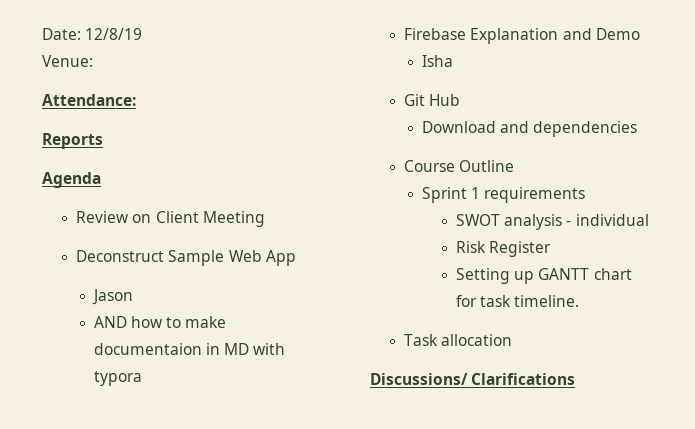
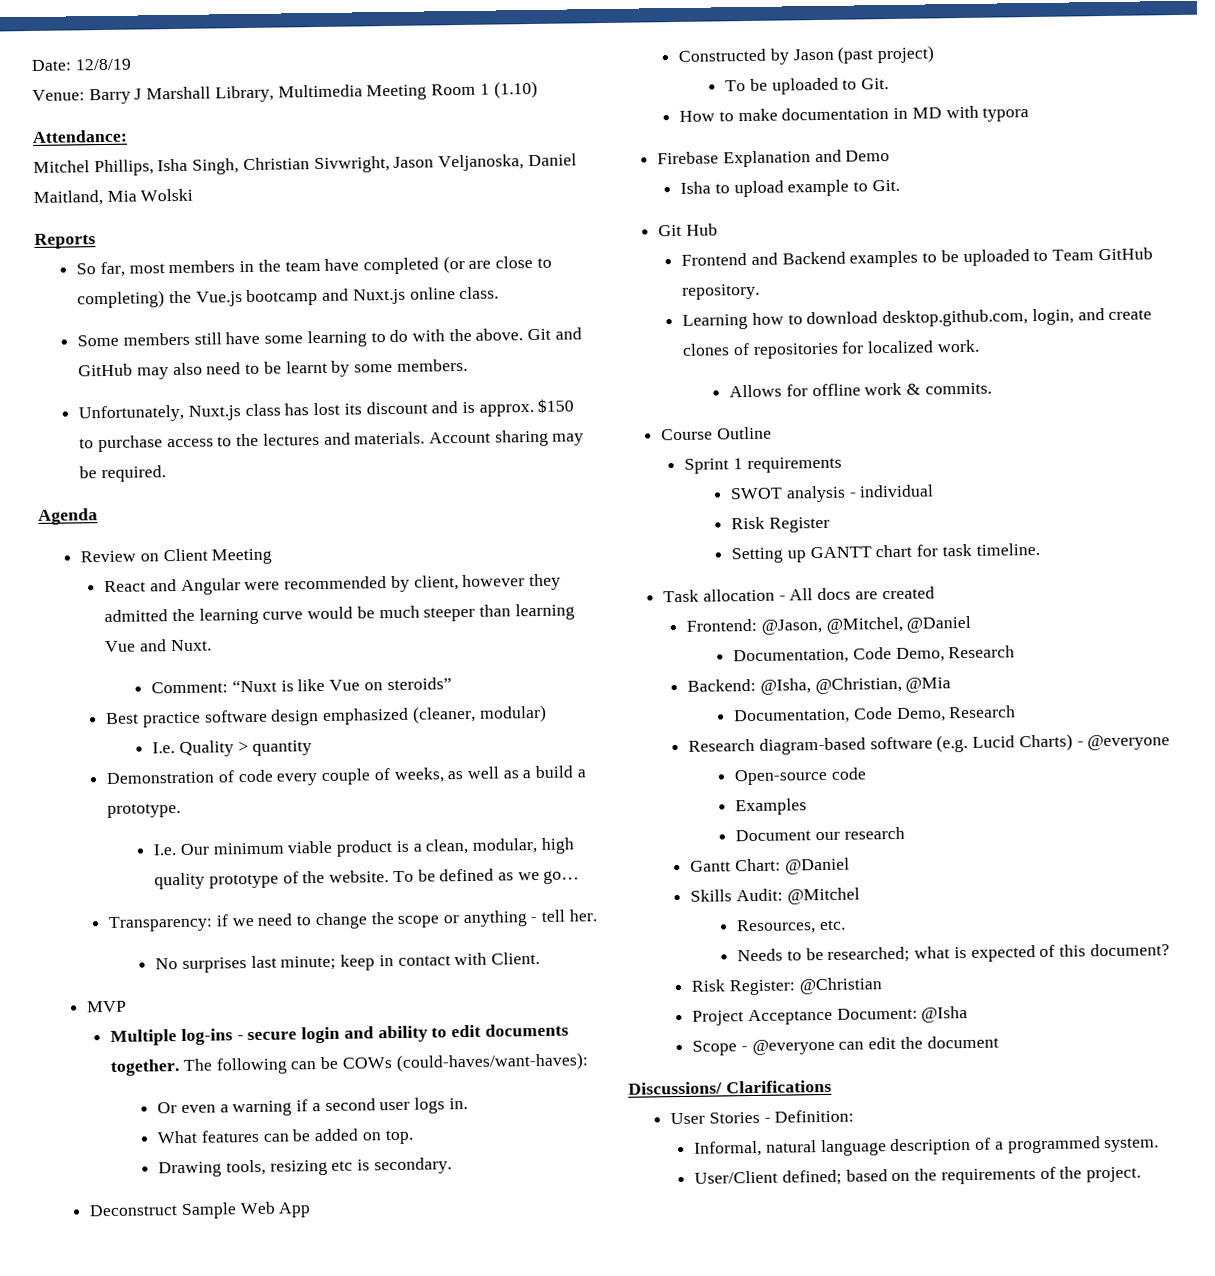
- Venue:
+ Venue: Barry J Marshall Library, Multimedia Meeting Room 1 (1.10)
  Attendance:
+ Mitchel Phillips, Isha Singh, Christian Sivwright, Jason Veljanoska, Daniel Maitland, Mia Wolski
  Reports
+ So far, most members in the team have completed (or are close to completing) the Vue.js bootcamp and Nuxt.js online class.
+ Some members still have some learning to do with the above. Git and GitHub may also need to be learnt by some members.
+ Unfortunately, Nuxt.js class has lost its discount and is approx. $150 to purchase access to the lectures and materials. Account sharing may be required.
+ React and Angular were recommended by client, however they admitted the learning curve would be much steeper than learning Vue and Nuxt.
+ Comment: “Nuxt is like Vue on steroids”
+ Best practice software design emphasized (cleaner, modular)
+ I.e. Quality > quantity
+ Demonstration of code every couple of weeks, as well as a build a prototype.
+ I.e. Our minimum viable product is a clean, modular, high quality prototype of the website. To be defined as we go…
+ Transparency: if we need to change the scope or anything - tell her.
+ No surprises last minute; keep in contact with Client.
+ MVP
+ Multiple log-ins - secure login and ability to edit documents together. The following can be COWs (could-haves/want-haves):
+ Or even a warning if a second user logs in.
+ What features can be added on top.
+ Drawing tools, resizing etc is secondary.
- Jason
- AND how to make documentaion in MD with typora
+ Constructed by Jason (past project)
+ To be uploaded to Git.
+ How to make documentation in MD with typora
- Isha
+ Isha to upload example to Git.
  Git Hub
- Download and dependencies
+ Frontend and Backend examples to be uploaded to Team GitHub repository.
+ Learning how to download desktop.github.com, login, and create clones of repositories for localized work.
+ Allows for offline work & commits.
- Task allocation
+ Task allocation - All docs are created
+ Frontend: @Jason, @Mitchel, @Daniel
+ Documentation, Code Demo, Research
+ Backend: @Isha, @Christian, @Mia
+ Documentation, Code Demo, Research
+ Research diagram-based software (e.g. Lucid Charts) - @everyone
+ Open-source code
+ Examples
+ Document our research
+ Gantt Chart: @Daniel
+ Skills Audit: @Mitchel
+ Resources, etc.
+ Needs to be researched; what is expected of this document?
+ Risk Register: @Christian
+ Project Acceptance Document: @Isha
+ Scope - @everyone can edit the document
  Discussions/ Clarifications
+ User Stories - Definition:
+ Informal, natural language description of a programmed system.
+ User/Client defined; based on the requirements of the project.

